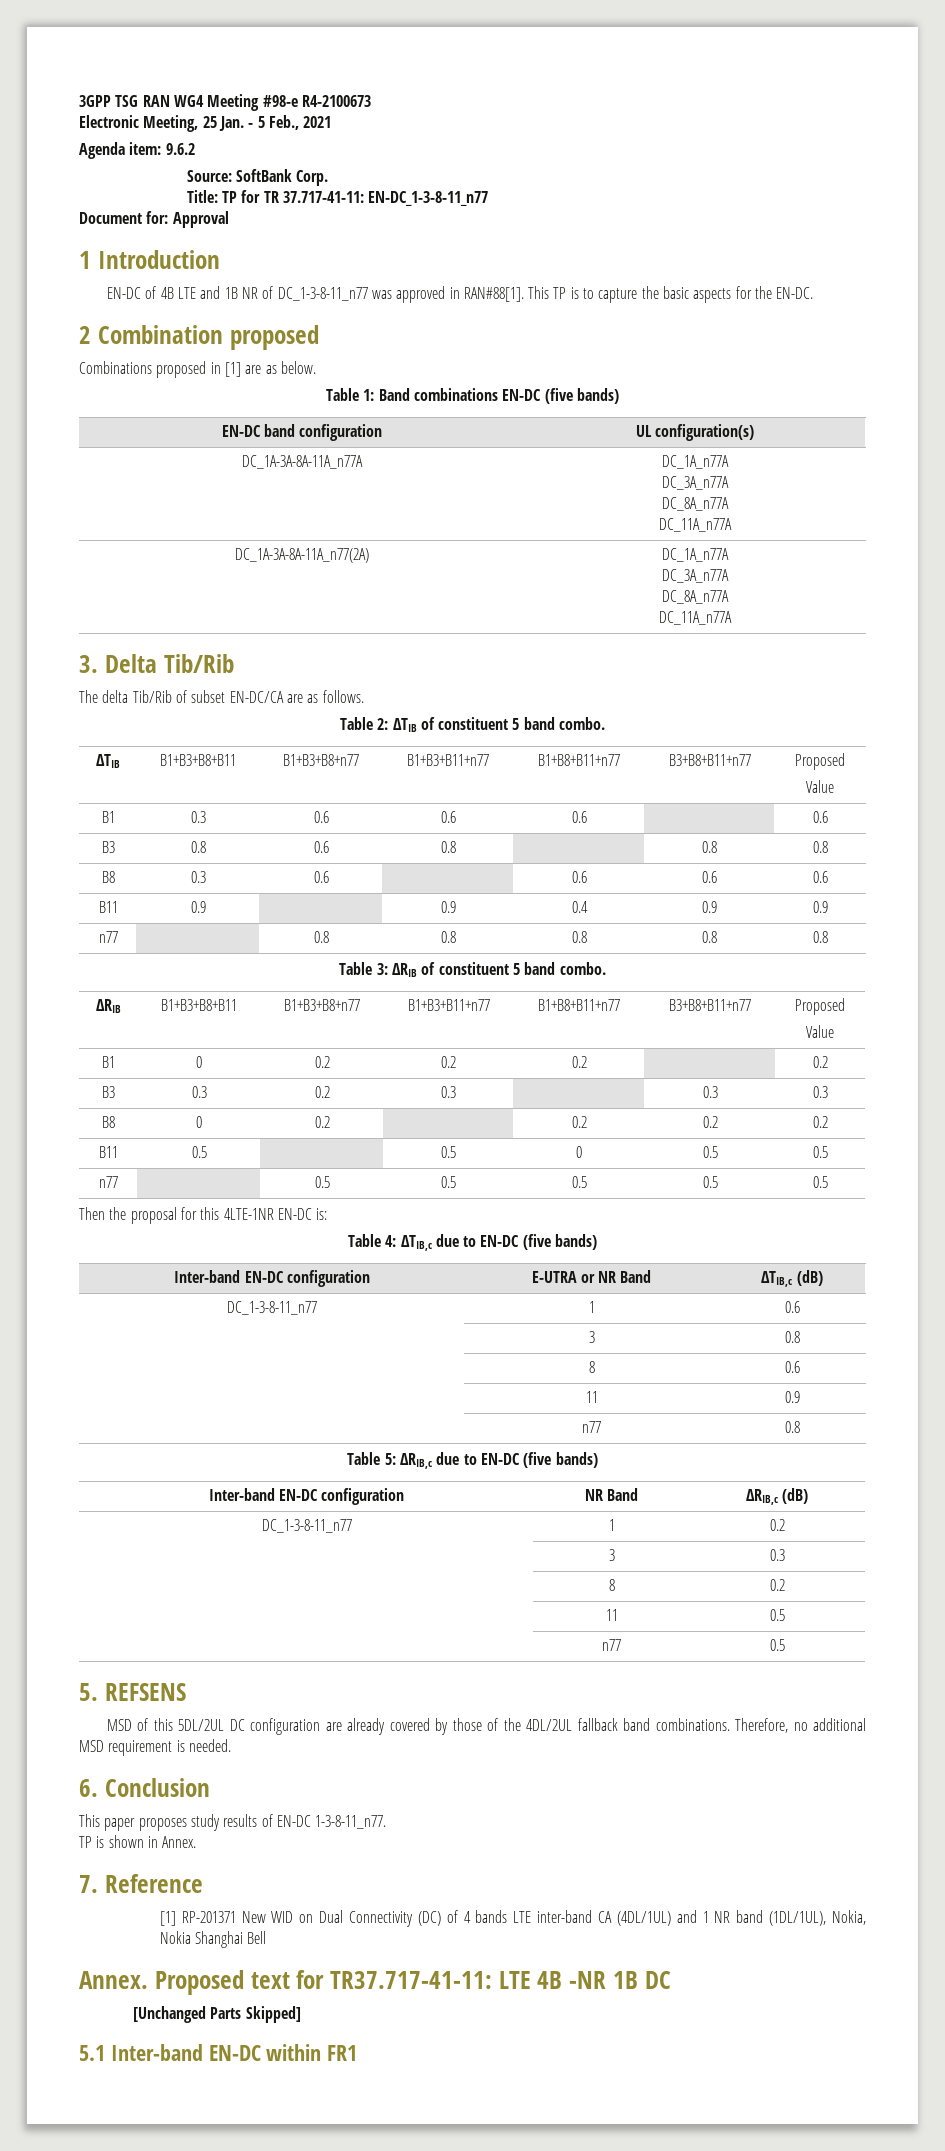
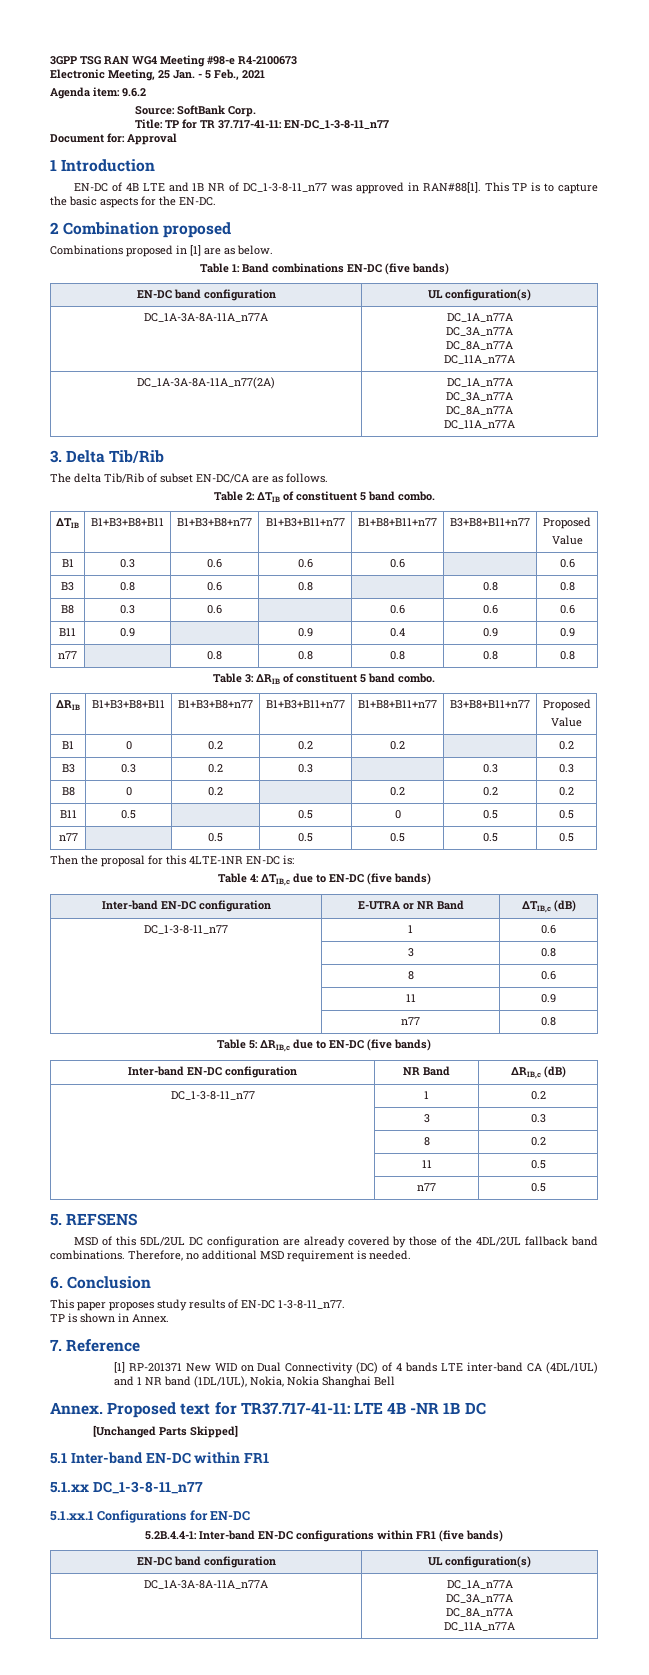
+ 5.1.xx DC_1-3-8-11_n77
+ 5.1.xx.1 Configurations for EN-DC
+ 5.2B.4.4-1: Inter-band EN-DC configurations within FR1 (five bands)
+ EN-DC band configuration | UL configuration(s)
+ DC_1A-3A-8A-11A_n77A | DC_1A_n77A
+ DC_3A_n77A
+ DC_8A_n77A
+ DC_11A_n77A

